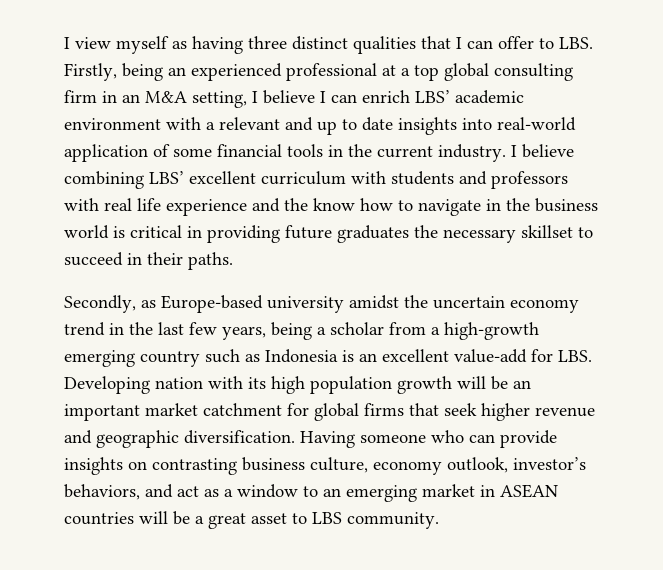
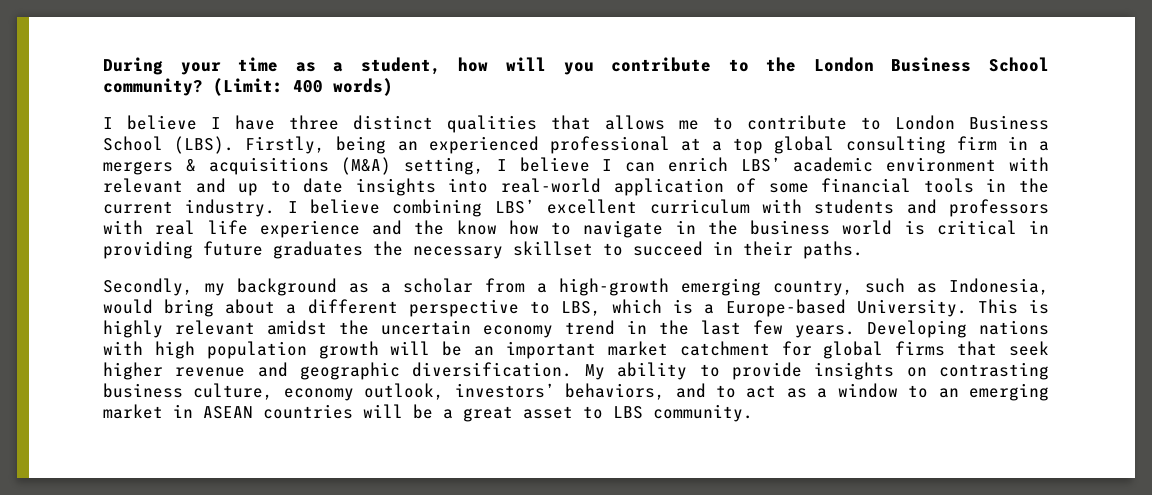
- I view myself as having three distinct qualities that I can offer to LBS. Firstly, being an experienced professional at a top global consulting firm in an M&A setting, I believe I can enrich LBS’ academic environment with a relevant and up to date insights into real-world application of some financial tools in the current industry.
+ During your time as a student, how will you contribute to the London Business School community? (Limit: 400 words)
+ I believe I have three distinct qualities that allows me to contribute to London Business School (LBS). Firstly, being an experienced professional at a top global consulting firm in a mergers & acquisitions (M&A) setting, I believe I can enrich LBS’ academic environment with relevant and up to date insights into real-world application of some financial tools in the current industry.
- Secondly, as Europe-based university amidst the uncertain economy trend in the last few years, being a scholar from a high-growth emerging country such as Indonesia is an excellent value-add for LBS. Developing nation with its high population growth will be an important market catchment for global firms that seek higher revenue and geographic diversification.
+ Secondly, my background as a scholar from a high-growth emerging country, such as Indonesia, would bring about a different perspective to LBS, which is a Europe-based University. This is highly relevant amidst the uncertain economy trend in the last few years. Developing nations with high population growth will be an important market catchment for global firms that seek higher revenue and geographic diversification.
- Having someone who can provide insights on contrasting business culture, economy outlook, investor’s behaviors, and act as a window to an emerging market in ASEAN countries will be a great asset to LBS community.
+ My ability to provide insights on contrasting business culture, economy outlook, investors’ behaviors, and to act as a window to an emerging market in ASEAN countries will be a great asset to LBS community.

